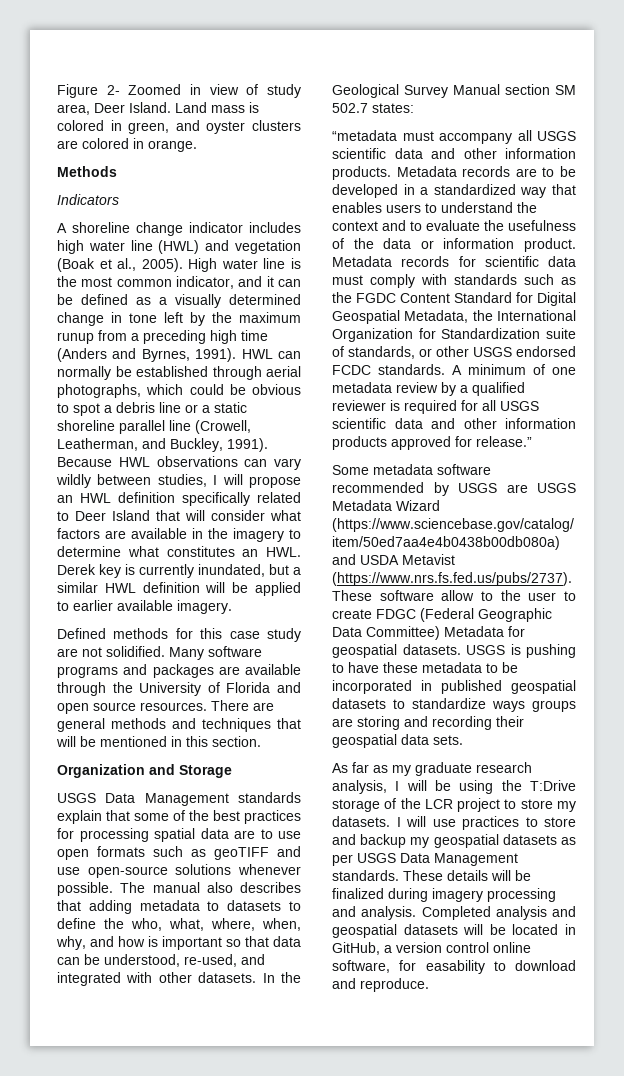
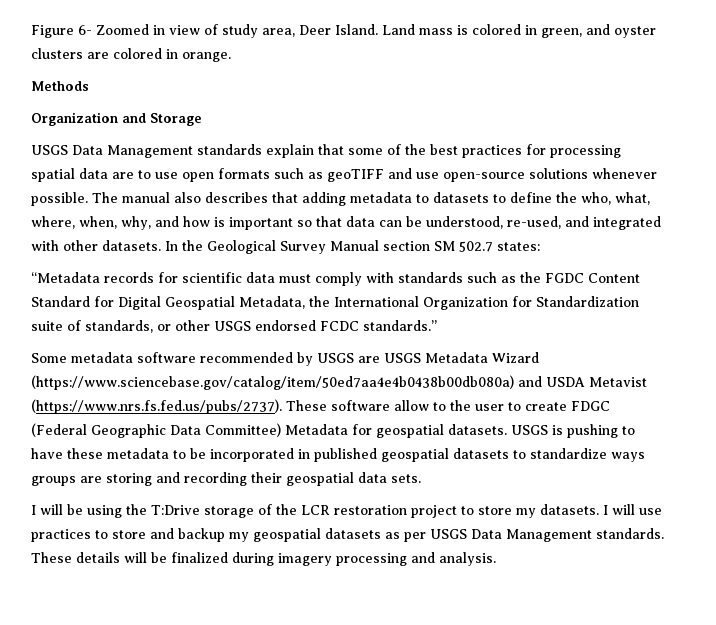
- Figure 2- Zoomed in view of study area, Deer Island.
+ Figure 6- Zoomed in view of study area, Deer Island.
- Indicators
- A shoreline change indicator includes high water line (HWL) and vegetation (Boak et al., 2005). High water line is the most common indicator, and it can be defined as a visually determined change in tone left by the maximum runup from a preceding high time (Anders and Byrnes, 1991). HWL can normally be established through aerial photographs, which could be obvious to spot a debris line or a static shoreline parallel line (Crowell, Leatherman, and Buckley, 1991). Because HWL observations can vary wildly between studies, I will propose an HWL definition specifically related to Deer Island that will consider what factors are available in the imagery to determine what constitutes an HWL. Derek key is currently inundated, but a similar HWL definition will be applied to earlier available imagery.
- Defined methods for this case study are not solidified. Many software programs and packages are available through the University of Florida and open source resources. There are general methods and techniques that will be mentioned in this section.
- “metadata must accompany all USGS scientific data and other information products. Metadata records are to be developed in a standardized way that enables users to understand the context and to evaluate the usefulness of the data or information product. Metadata records for scientific data must comply with standards such as the FGDC Content Standard for Digital Geospatial Metadata, the International Organization for Standardization suite of standards, or other USGS endorsed FCDC standards. A minimum of one metadata review by a qualified reviewer is required for all USGS scientific data and other information products approved for release.”
+ “Metadata records for scientific data must comply with standards such as the FGDC Content Standard for Digital Geospatial Metadata, the International Organization for Standardization suite of standards, or other USGS endorsed FCDC standards.”
- As far as my graduate research analysis, I will be using the T:Drive storage of the LCR project to store my datasets.
+ I will be using the T:Drive storage of the LCR restoration project to store my datasets.
- Completed analysis and geospatial datasets will be located in GitHub, a version control online software, for easability to download and reproduce.

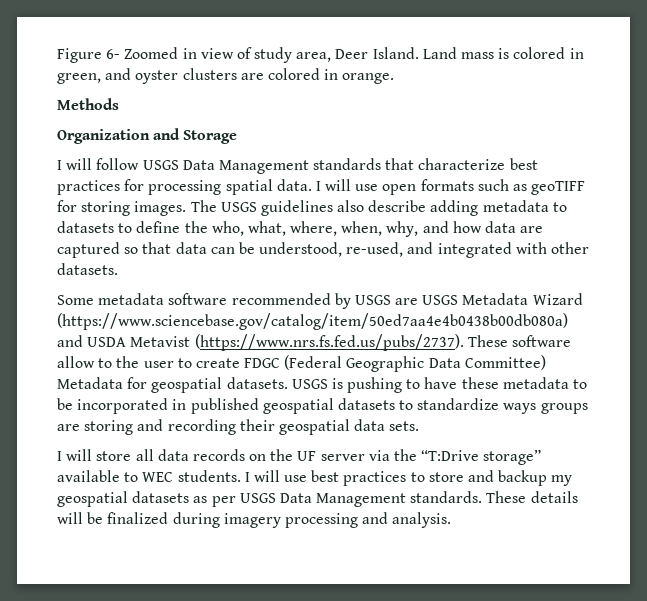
- USGS Data Management standards explain that some of the best practices for processing spatial data are to use open formats such as geoTIFF and use open-source solutions whenever possible. The manual also describes that adding metadata to datasets to define the who, what, where, when, why, and how is important so that data can be understood, re-used, and integrated with other datasets. In the Geological Survey Manual section SM 502.7 states:
- “Metadata records for scientific data must comply with standards such as the FGDC Content Standard for Digital Geospatial Metadata, the International Organization for Standardization suite of standards, or other USGS endorsed FCDC standards.”
+ I will follow USGS Data Management standards that characterize best practices for processing spatial data. I will use open formats such as geoTIFF for storing images. The USGS guidelines also describe adding metadata to datasets to define the who, what, where, when, why, and how data are captured so that data can be understood, re-used, and integrated with other datasets.
- I will be using the T:Drive storage of the LCR restoration project to store my datasets. I will use practices to store and backup my geospatial datasets as per USGS Data Management standards.
+ I will store all data records on the UF server via the “T:Drive storage” available to WEC students. I will use best practices to store and backup my geospatial datasets as per USGS Data Management standards.

